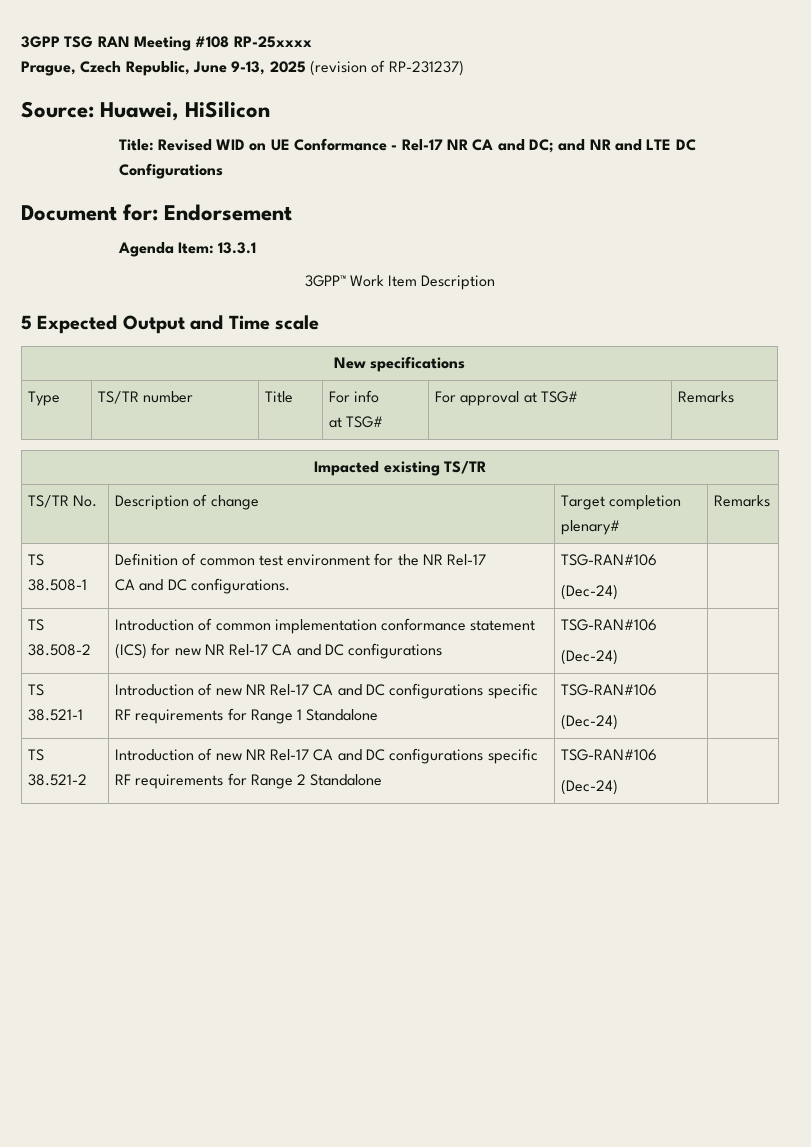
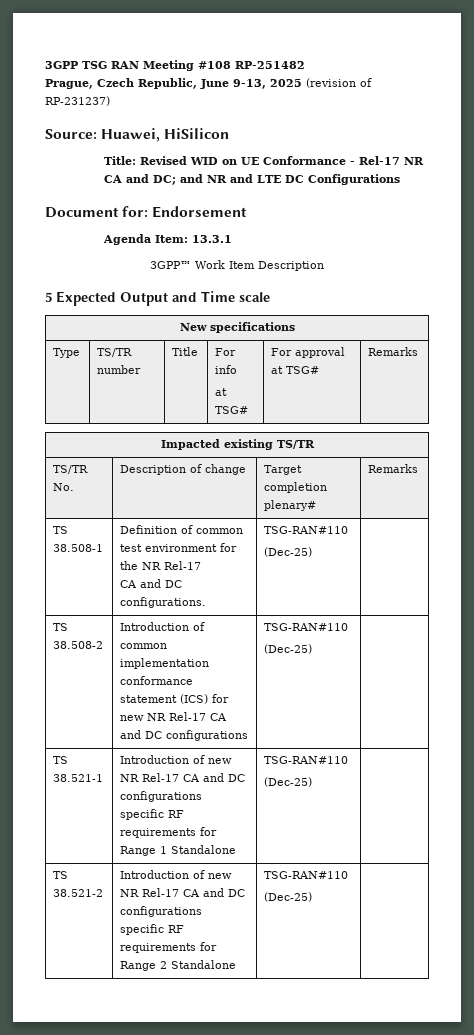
- 3GPP TSG RAN Meeting #108 RP-25xxxx
+ 3GPP TSG RAN Meeting #108 RP-251482
  TS 38.508-1 | Definition of common test environment for the NR Rel-17
- CA and DC configurations. | TSG-RAN#106
- (Dec-24) |
+ CA and DC configurations. | TSG-RAN#110
+ (Dec-25) |
- TS 38.508-2 | Introduction of common implementation conformance statement (ICS) for new NR Rel-17 CA and DC configurations | TSG-RAN#106
- (Dec-24) |
+ TS 38.508-2 | Introduction of common implementation conformance statement (ICS) for new NR Rel-17 CA and DC configurations | TSG-RAN#110
+ (Dec-25) |
- TS 38.521-1 | Introduction of new NR Rel-17 CA and DC configurations specific RF requirements for Range 1 Standalone | TSG-RAN#106
- (Dec-24) |
+ TS 38.521-1 | Introduction of new NR Rel-17 CA and DC configurations specific RF requirements for Range 1 Standalone | TSG-RAN#110
+ (Dec-25) |
- TS 38.521-2 | Introduction of new NR Rel-17 CA and DC configurations specific RF requirements for Range 2 Standalone | TSG-RAN#106
- (Dec-24) |
+ TS 38.521-2 | Introduction of new NR Rel-17 CA and DC configurations specific RF requirements for Range 2 Standalone | TSG-RAN#110
+ (Dec-25) |

